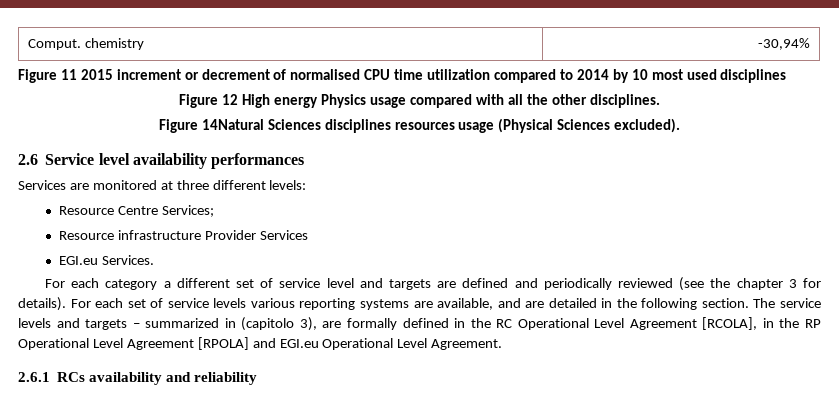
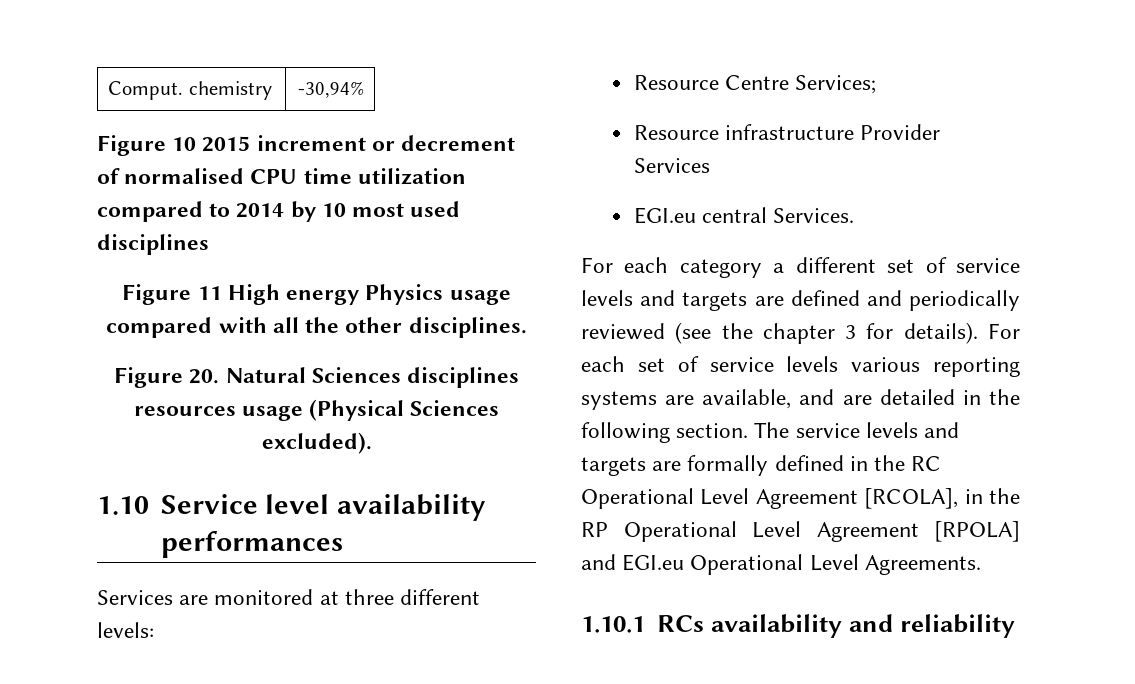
- Figure 11 2015 increment or decrement of normalised CPU time utilization compared to 2014 by 10 most used disciplines
+ Figure 10 2015 increment or decrement of normalised CPU time utilization compared to 2014 by 10 most used disciplines
- Figure 12 High energy Physics usage compared with all the other disciplines.
+ Figure 11 High energy Physics usage compared with all the other disciplines.
- Figure 14Natural Sciences disciplines resources usage (Physical Sciences excluded).
+ Figure 20. Natural Sciences disciplines resources usage (Physical Sciences excluded).
- 2.6 Service level availability performances
+ 1.10 Service level availability performances
- EGI.eu Services.
+ EGI.eu central Services.
- For each category a different set of service level and targets are defined and periodically reviewed (see the chapter 3 for details).
+ For each category a different set of service levels and targets are defined and periodically reviewed (see the chapter 3 for details).
- The service levels and targets – summarized in (capitolo 3), are formally defined in the RC Operational Level Agreement [RCOLA], in the RP Operational Level Agreement [RPOLA] and EGI.eu Operational Level Agreement.
- 2.6.1 RCs availability and reliability
+ The service levels and targets are formally defined in the RC Operational Level Agreement [RCOLA], in the RP Operational Level Agreement [RPOLA] and EGI.eu Operational Level Agreements.
+ 1.10.1 RCs availability and reliability

